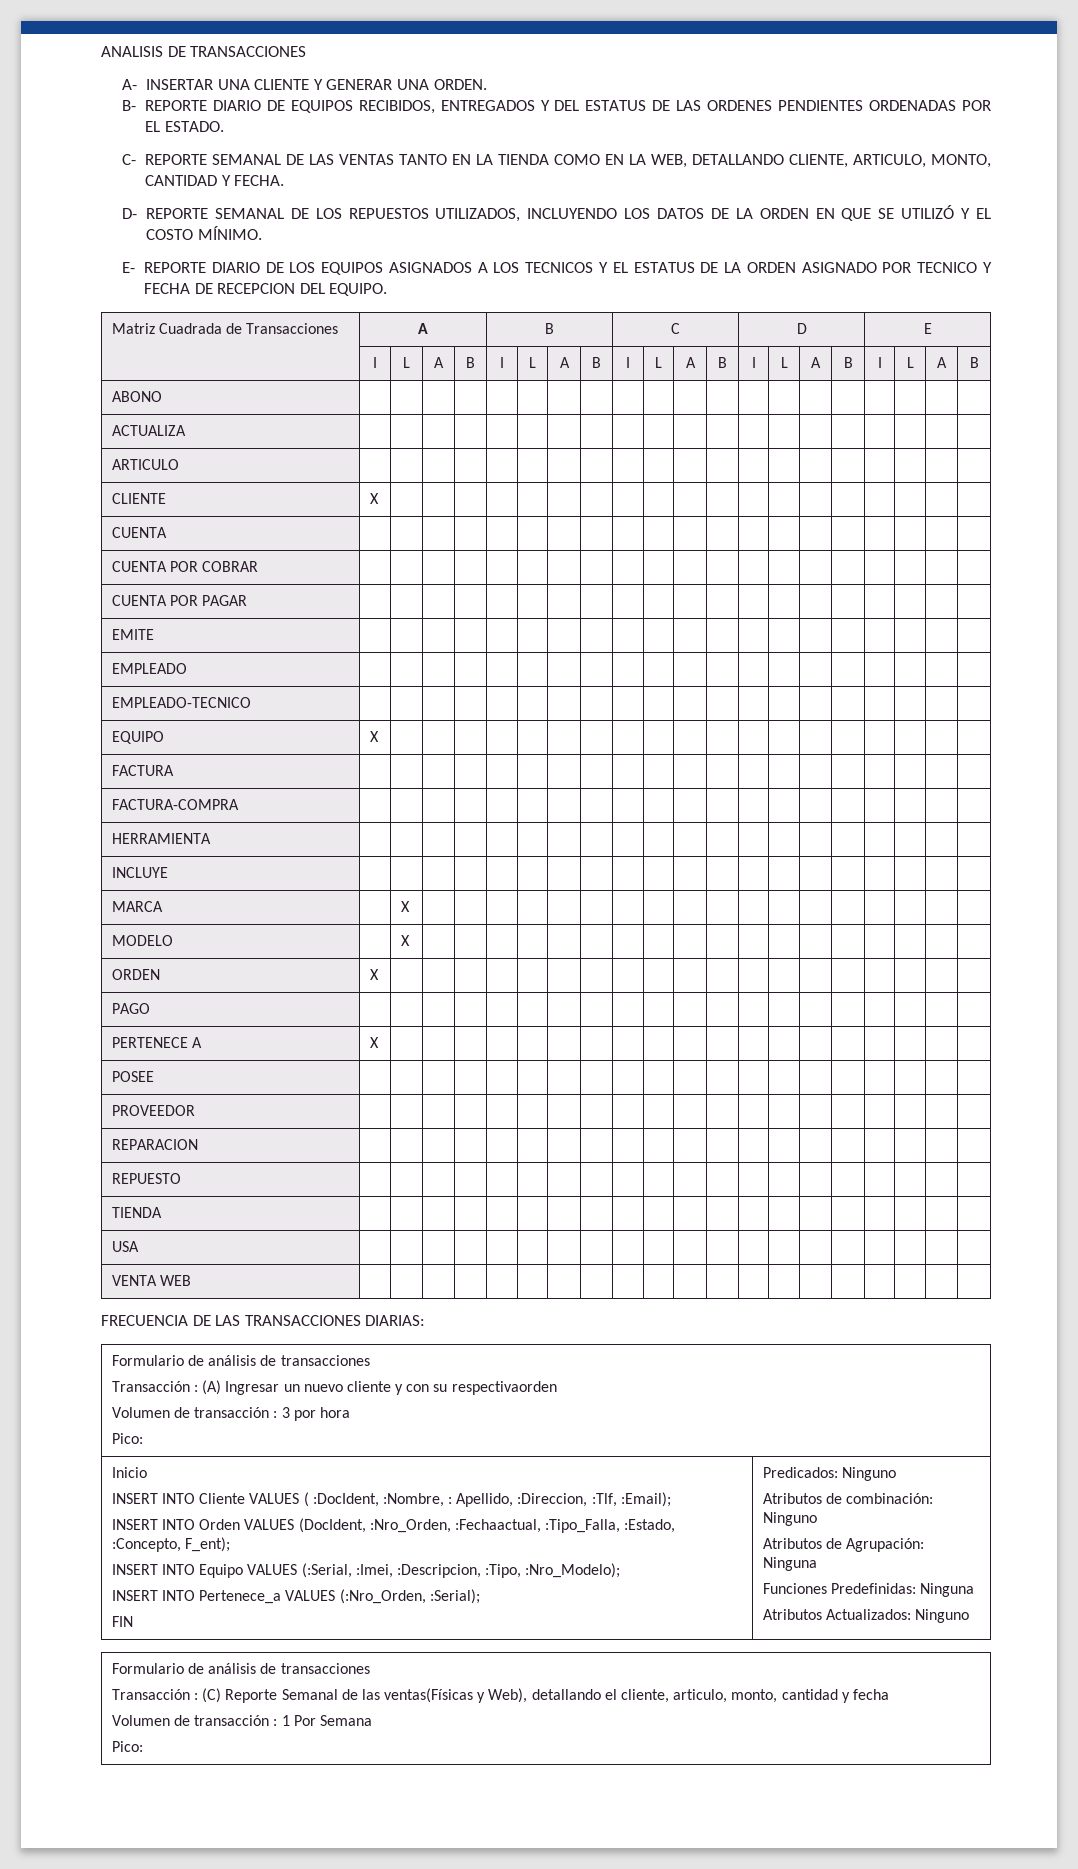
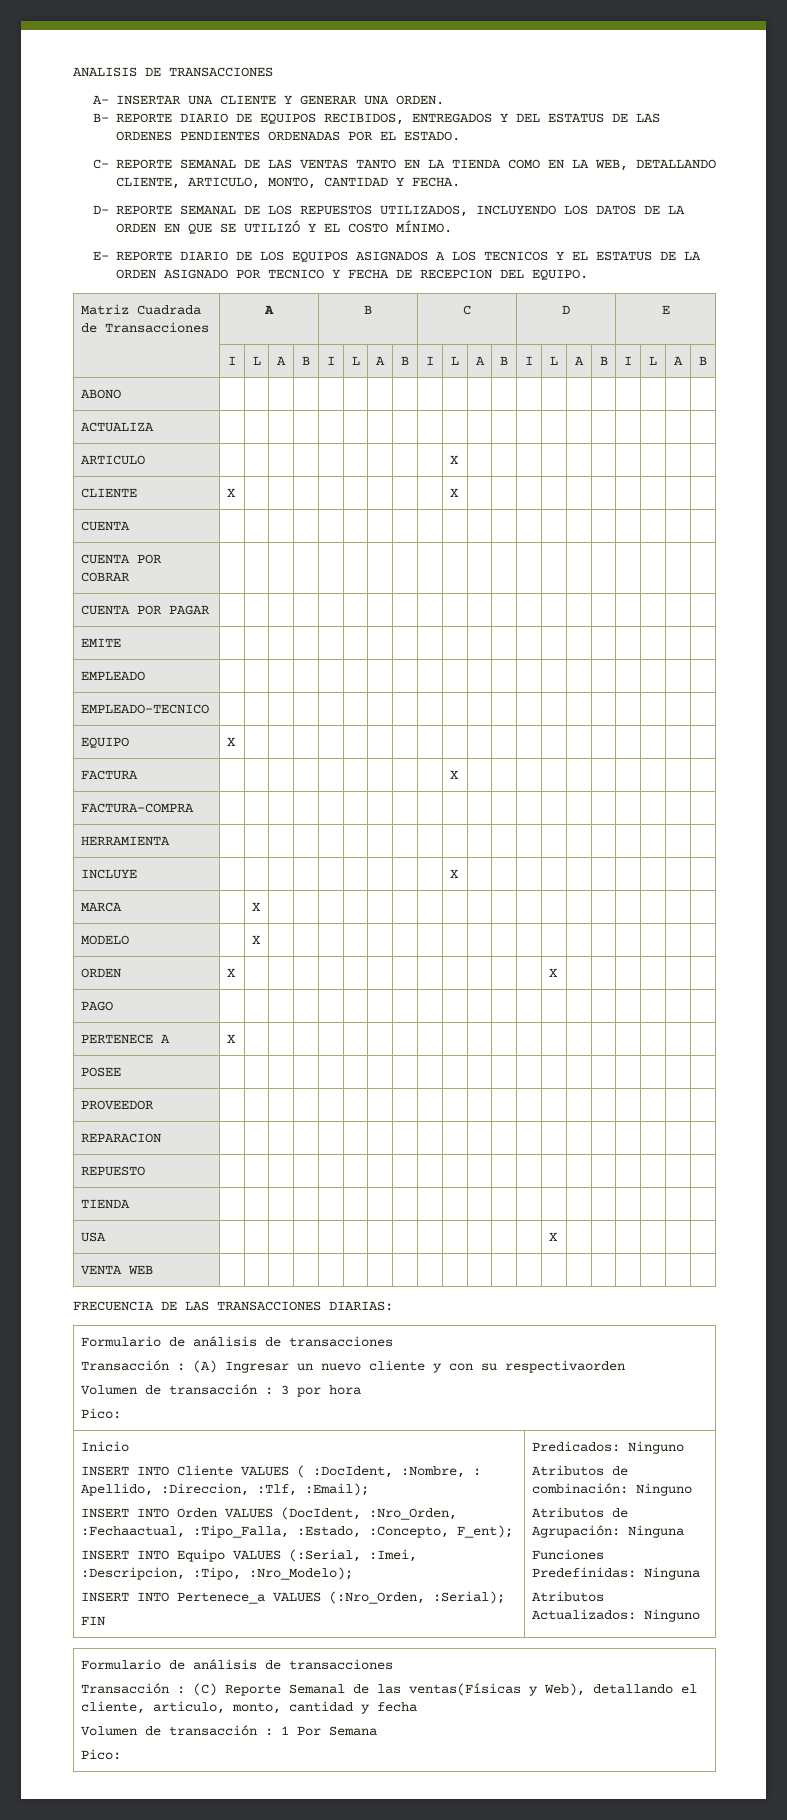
- ARTICULO | | | | | | | | | | | | | | | | | | | |
+ ARTICULO | | | | | | | | | | X | | | | | | | | | |
- CLIENTE | X | | | | | | | | | | | | | | | | | | |
+ CLIENTE | X | | | | | | | | | X | | | | | | | | | |
- FACTURA | | | | | | | | | | | | | | | | | | | |
+ FACTURA | | | | | | | | | | X | | | | | | | | | |
- INCLUYE | | | | | | | | | | | | | | | | | | | |
+ INCLUYE | | | | | | | | | | X | | | | | | | | | |
- ORDEN | X | | | | | | | | | | | | | | | | | | |
+ ORDEN | X | | | | | | | | | | | | | X | | | | | |
- USA | | | | | | | | | | | | | | | | | | | |
+ USA | | | | | | | | | | | | | | X | | | | | |

